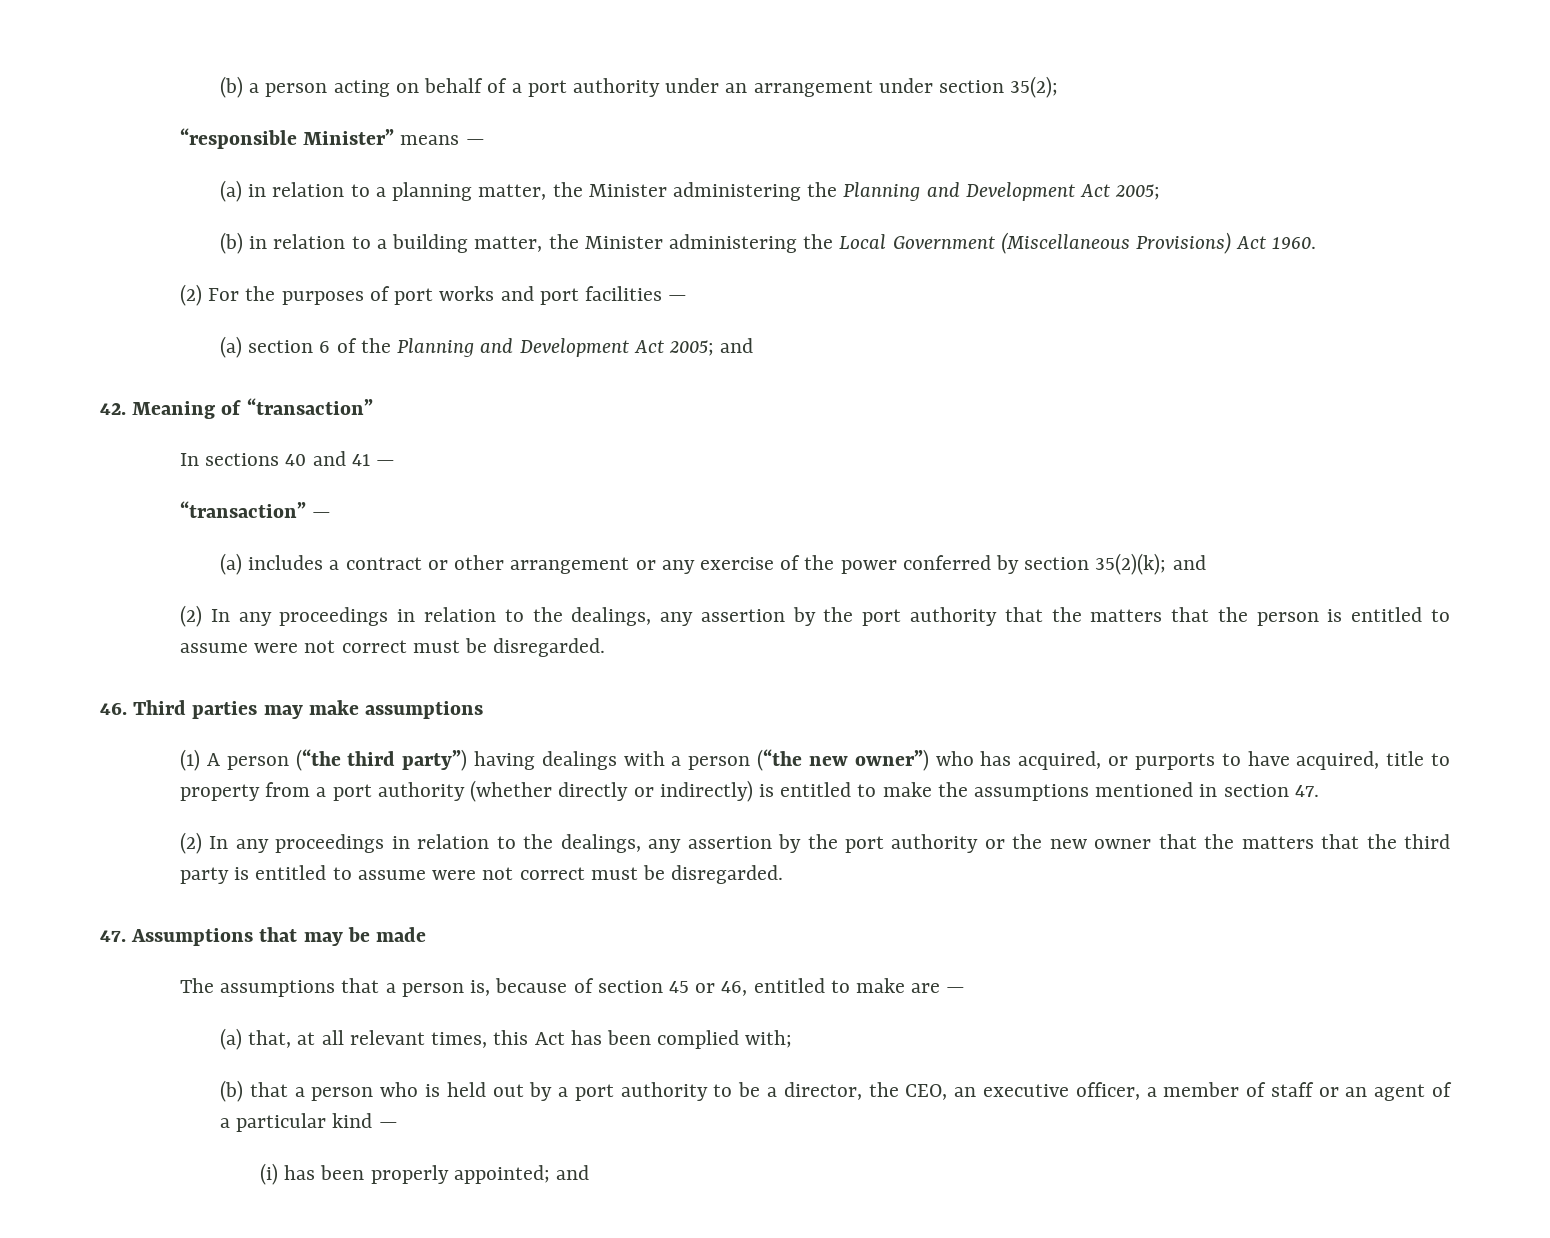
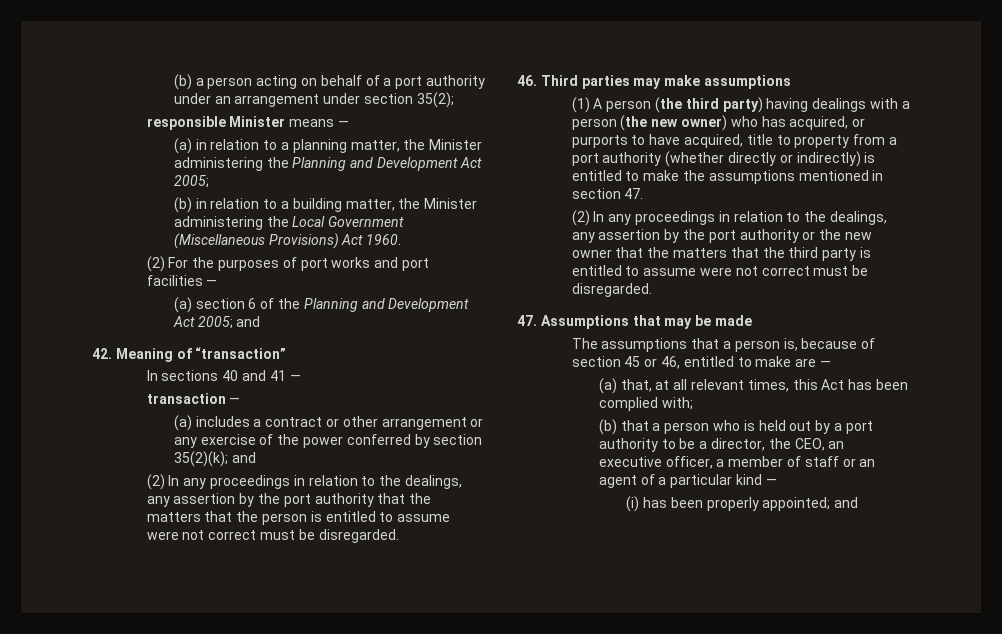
- “responsible Minister” means —
+ responsible Minister means —
- “transaction” —
+ transaction —
- (1) A person (“the third party”) having dealings with a person (“the new owner”) who has acquired, or purports to have acquired, title to property from a port authority (whether directly or indirectly) is entitled to make the assumptions mentioned in section 47.
+ (1) A person (the third party) having dealings with a person (the new owner) who has acquired, or purports to have acquired, title to property from a port authority (whether directly or indirectly) is entitled to make the assumptions mentioned in section 47.

